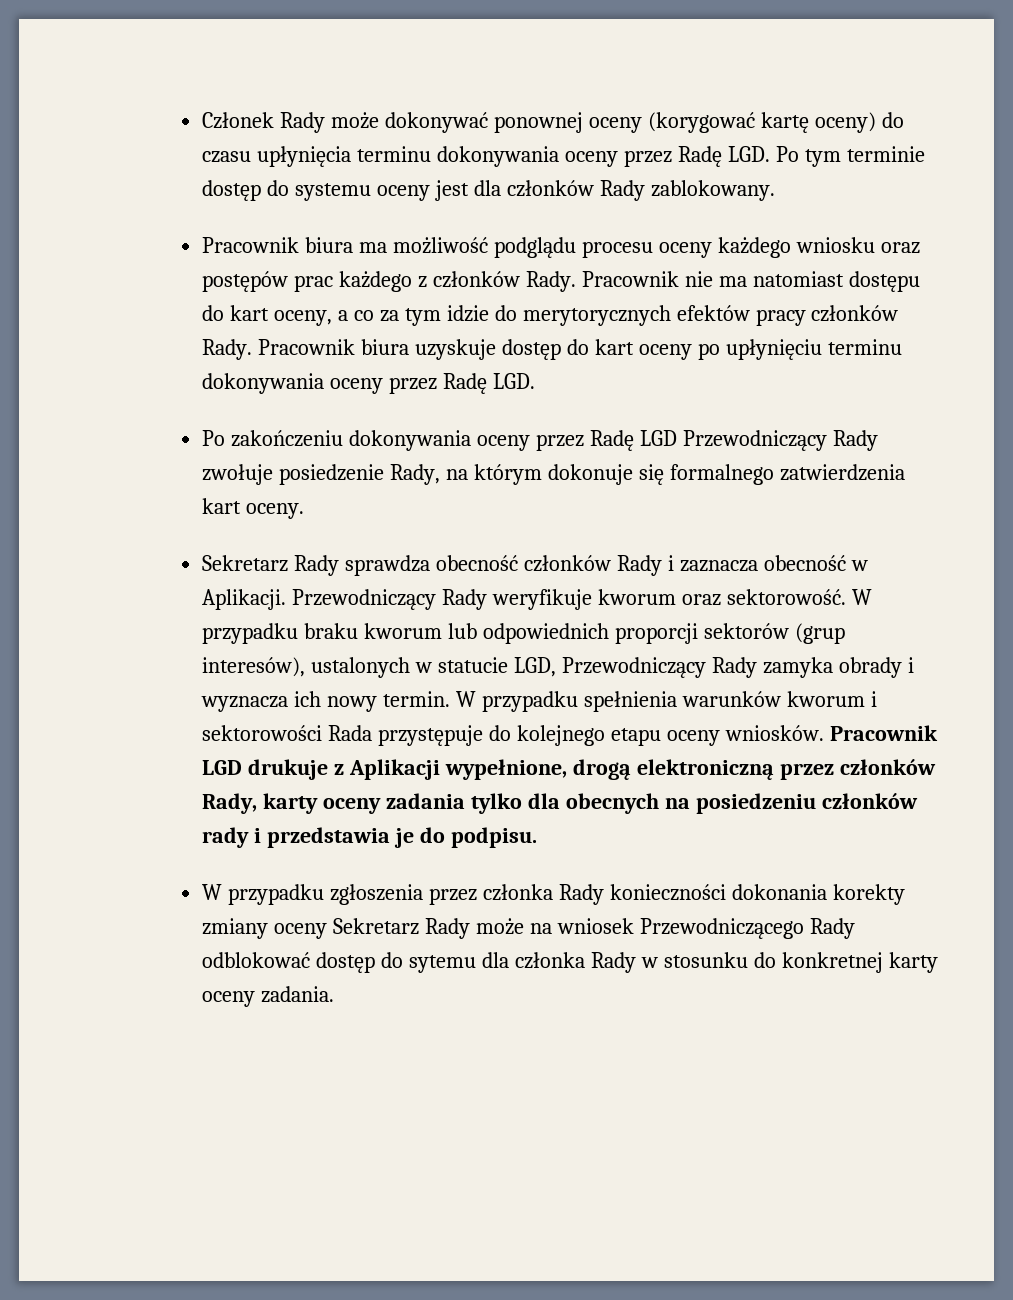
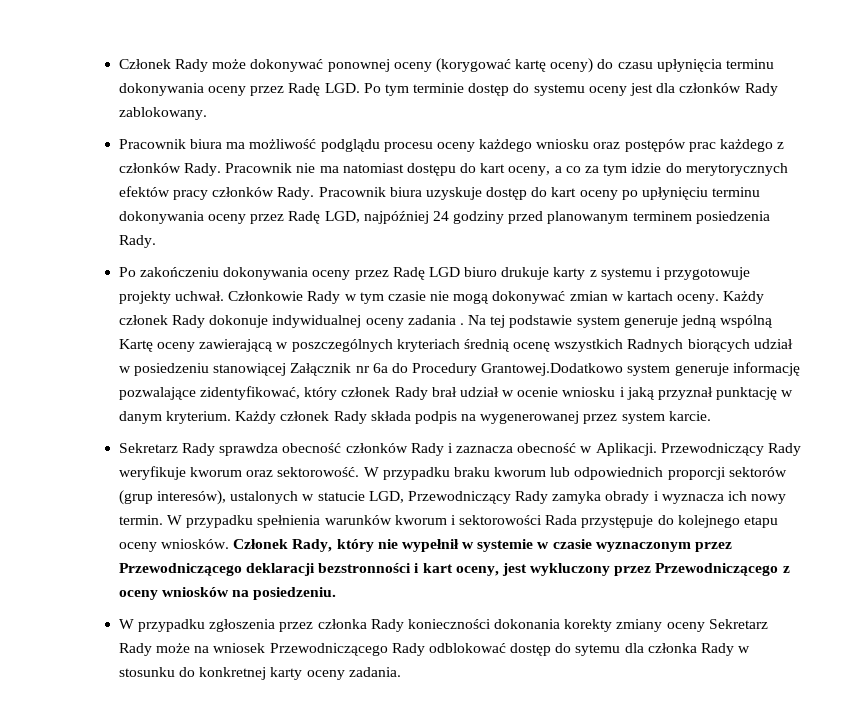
- Pracownik biura uzyskuje dostęp do kart oceny po upłynięciu terminu dokonywania oceny przez Radę LGD.
+ Pracownik biura uzyskuje dostęp do kart oceny po upłynięciu terminu dokonywania oceny przez Radę LGD, najpóźniej 24 godziny przed planowanym terminem posiedzenia Rady.
- Po zakończeniu dokonywania oceny przez Radę LGD Przewodniczący Rady zwołuje posiedzenie Rady, na którym dokonuje się formalnego zatwierdzenia kart oceny.
+ Po zakończeniu dokonywania oceny przez Radę LGD biuro drukuje karty z systemu i przygotowuje projekty uchwał. Członkowie Rady w tym czasie nie mogą dokonywać zmian w kartach oceny. Każdy członek Rady dokonuje indywidualnej oceny zadania . Na tej podstawie system generuje jedną wspólną Kartę oceny zawierającą w poszczególnych kryteriach średnią ocenę wszystkich Radnych biorących udział w posiedzeniu stanowiącej Załącznik nr 6a do Procedury Grantowej.Dodatkowo system generuje informację pozwalające zidentyfikować, który członek Rady brał udział w ocenie wniosku i jaką przyznał punktację w danym kryterium. Każdy członek Rady składa podpis na wygenerowanej przez system karcie.
- Pracownik LGD drukuje z Aplikacji wypełnione, drogą elektroniczną przez członków Rady, karty oceny zadania tylko dla obecnych na posiedzeniu członków rady i przedstawia je do podpisu.
+ Członek Rady, który nie wypełnił w systemie w czasie wyznaczonym przez Przewodniczącego deklaracji bezstronności i kart oceny, jest wykluczony przez Przewodniczącego z oceny wniosków na posiedzeniu.

